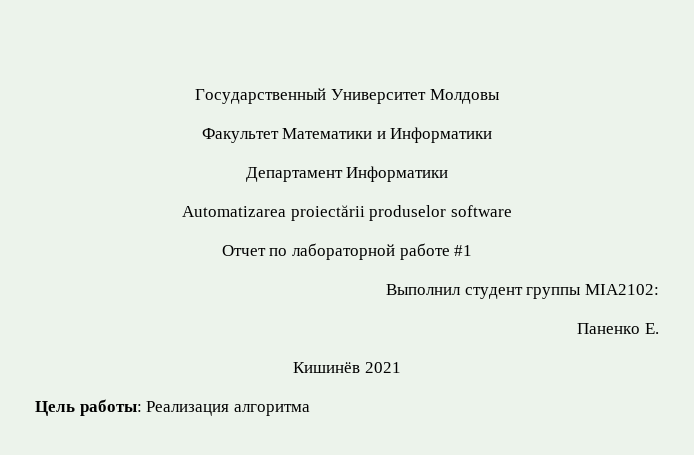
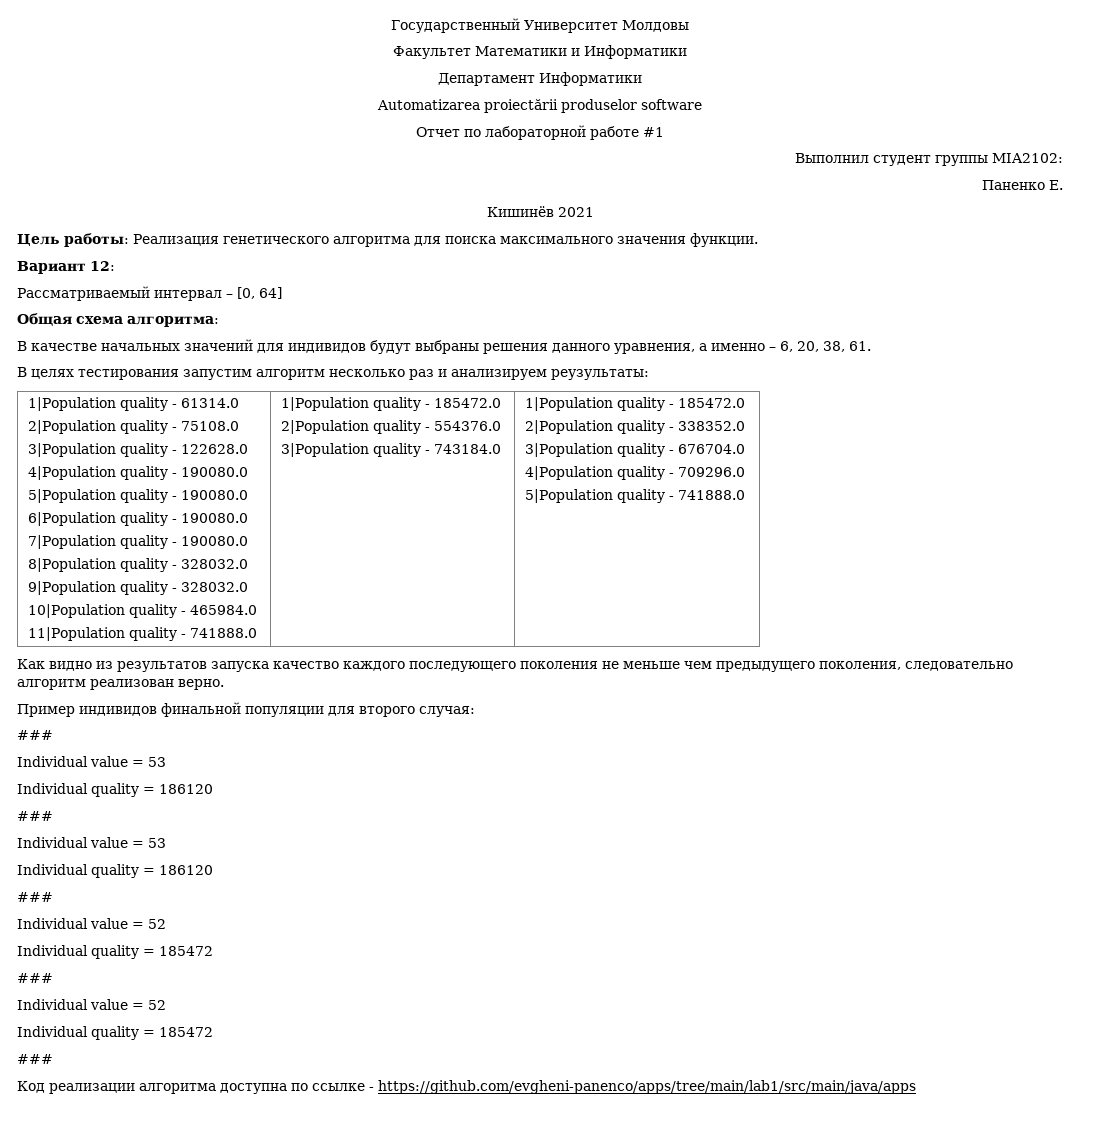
- Цель работы: Реализация алгоритма
+ Цель работы: Реализация генетического алгоритма для поиска максимального значения функции.
+ Вариант 12:
+ Рассматриваемый интервал – [0, 64]
+ Общая схема алгоритма:
+ В качестве начальных значений для индивидов будут выбраны решения данного уравнения, а именно – 6, 20, 38, 61.
+ В целях тестирования запустим алгоритм несколько раз и анализируем реузультаты:
+ 1|Population quality - 61314.0
+ 2|Population quality - 75108.0
+ 3|Population quality - 122628.0
+ 4|Population quality - 190080.0
+ 5|Population quality - 190080.0
+ 6|Population quality - 190080.0
+ 7|Population quality - 190080.0
+ 8|Population quality - 328032.0
+ 9|Population quality - 328032.0
+ 10|Population quality - 465984.0
+ 11|Population quality - 741888.0 | 1|Population quality - 185472.0
+ 2|Population quality - 554376.0
+ 3|Population quality - 743184.0 | 1|Population quality - 185472.0
+ 2|Population quality - 338352.0
+ 3|Population quality - 676704.0
+ 4|Population quality - 709296.0
+ 5|Population quality - 741888.0
+ Как видно из результатов запуска качество каждого последующего поколения не меньше чем предыдущего поколения, следовательно алгоритм реализован верно.
+ Пример индивидов финальной популяции для второго случая:
+ ###
+ Individual value = 53
+ Individual quality = 186120
+ ###
+ Individual value = 53
+ Individual quality = 186120
+ ###
+ Individual value = 52
+ Individual quality = 185472
+ ###
+ Individual value = 52
+ Individual quality = 185472
+ ###
+ Код реализации алгоритма доступна по ссылке - https://github.com/evgheni-panenco/apps/tree/main/lab1/src/main/java/apps

